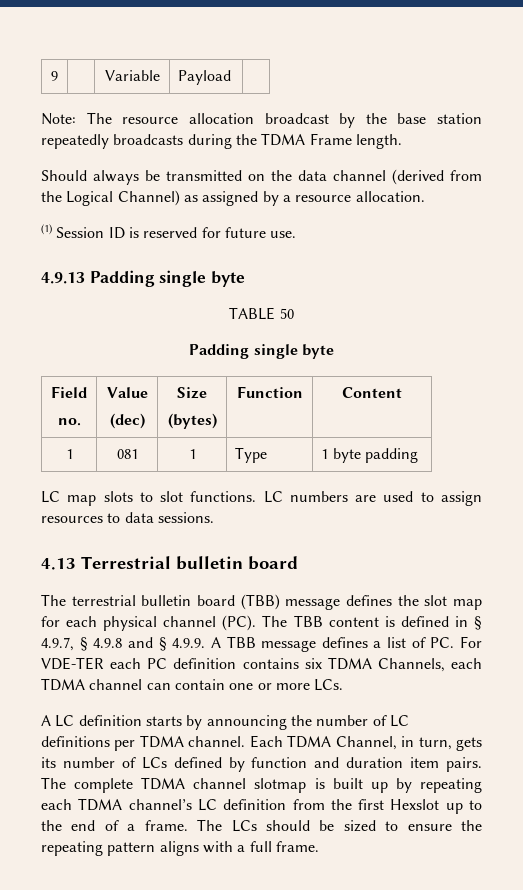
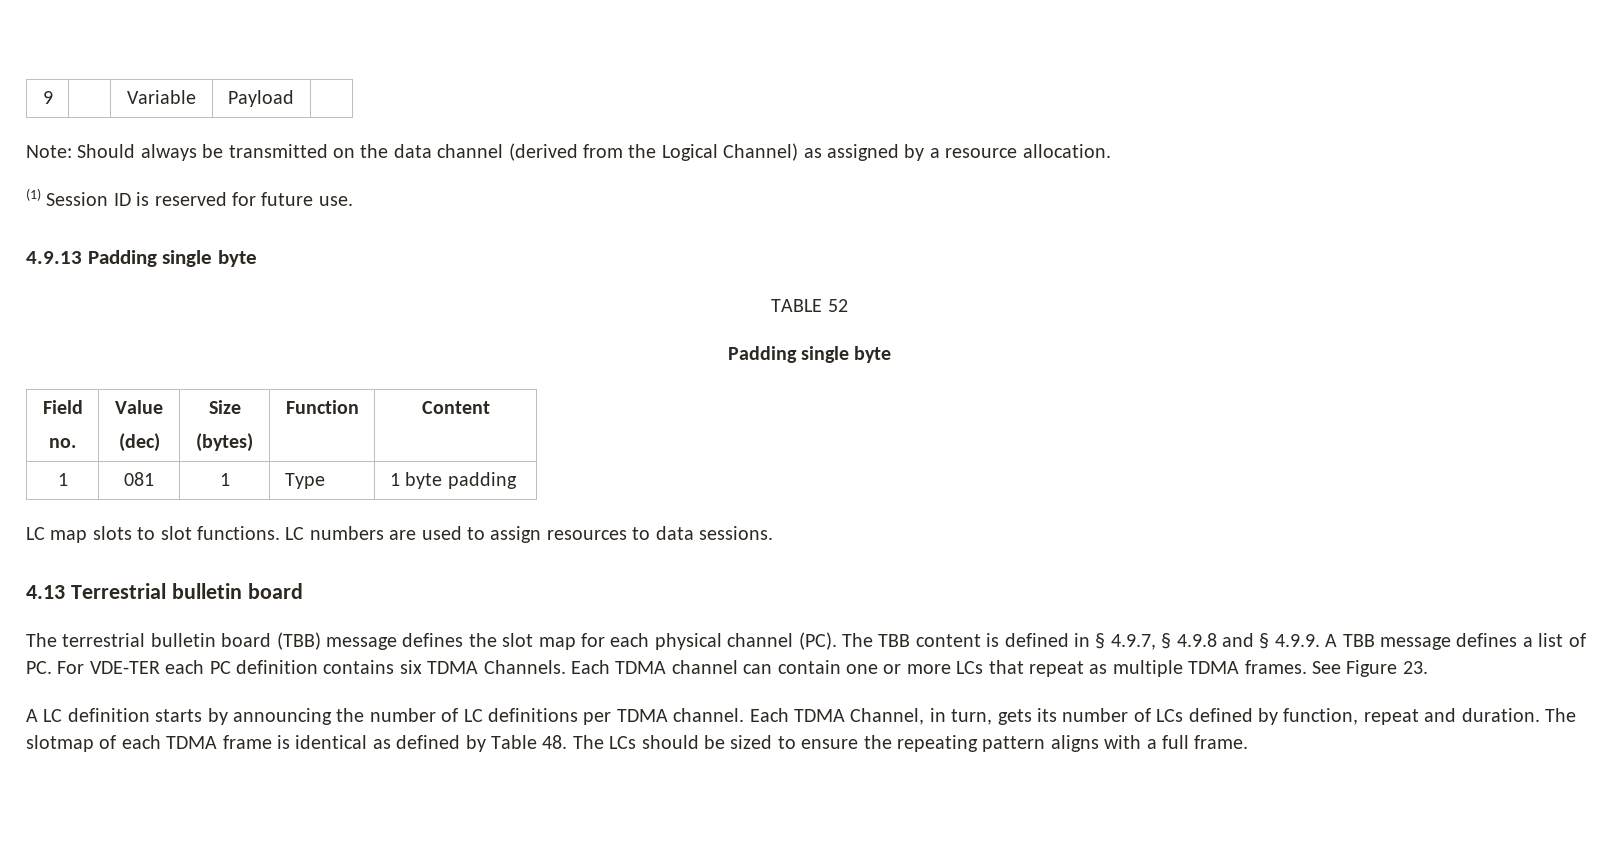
- Note: The resource allocation broadcast by the base station repeatedly broadcasts during the TDMA Frame length.
- Should always be transmitted on the data channel (derived from the Logical Channel) as assigned by a resource allocation.
+ Note: Should always be transmitted on the data channel (derived from the Logical Channel) as assigned by a resource allocation.
- TABLE 50
+ TABLE 52
- The terrestrial bulletin board (TBB) message defines the slot map for each physical channel (PC). The TBB content is defined in § 4.9.7, § 4.9.8 and § 4.9.9. A TBB message defines a list of PC. For VDE-TER each PC definition contains six TDMA Channels, each TDMA channel can contain one or more LCs.
+ The terrestrial bulletin board (TBB) message defines the slot map for each physical channel (PC). The TBB content is defined in § 4.9.7, § 4.9.8 and § 4.9.9. A TBB message defines a list of PC. For VDE-TER each PC definition contains six TDMA Channels. Each TDMA channel can contain one or more LCs that repeat as multiple TDMA frames. See Figure 23.
- Each TDMA Channel, in turn, gets its number of LCs defined by function and duration item pairs. The complete TDMA channel slotmap is built up by repeating each TDMA channel’s LC definition from the first Hexslot up to the end of a frame. The LCs should be sized to ensure the repeating pattern aligns with a full frame.
+ Each TDMA Channel, in turn, gets its number of LCs defined by function, repeat and duration. The slotmap of each TDMA frame is identical as defined by Table 48. The LCs should be sized to ensure the repeating pattern aligns with a full frame.

